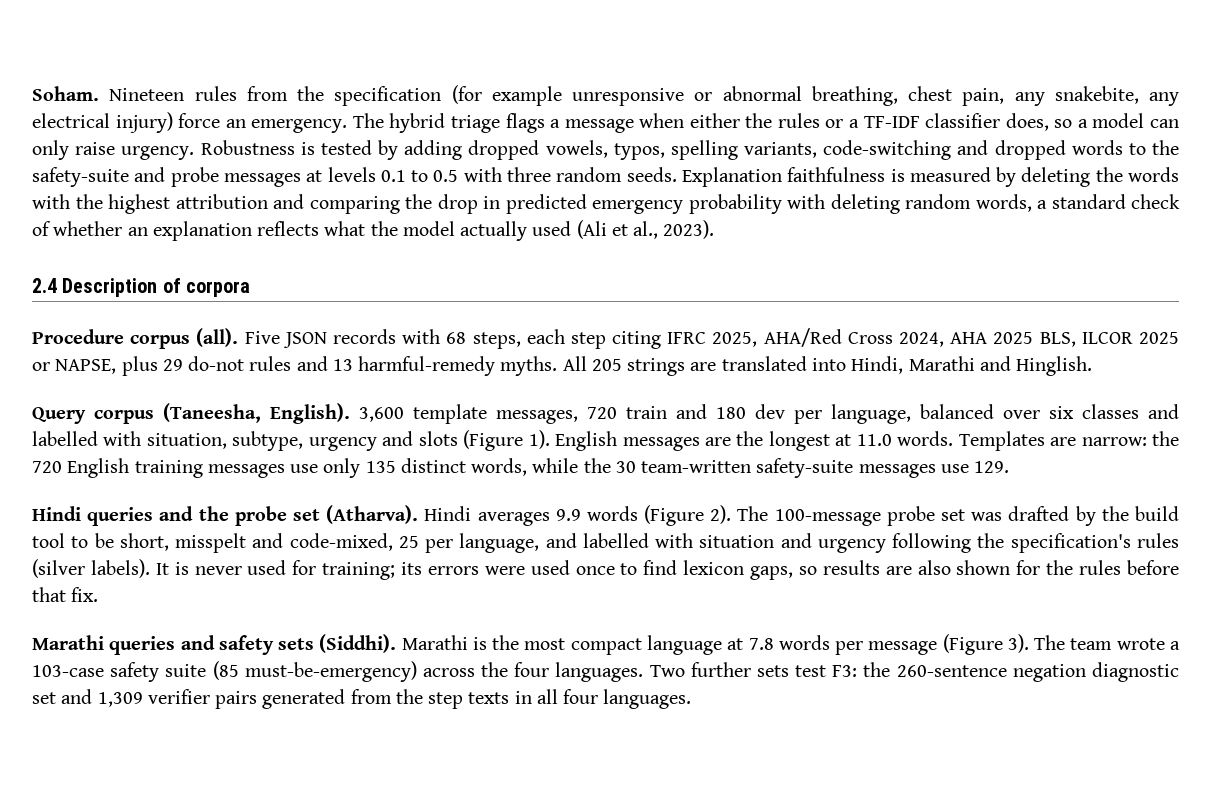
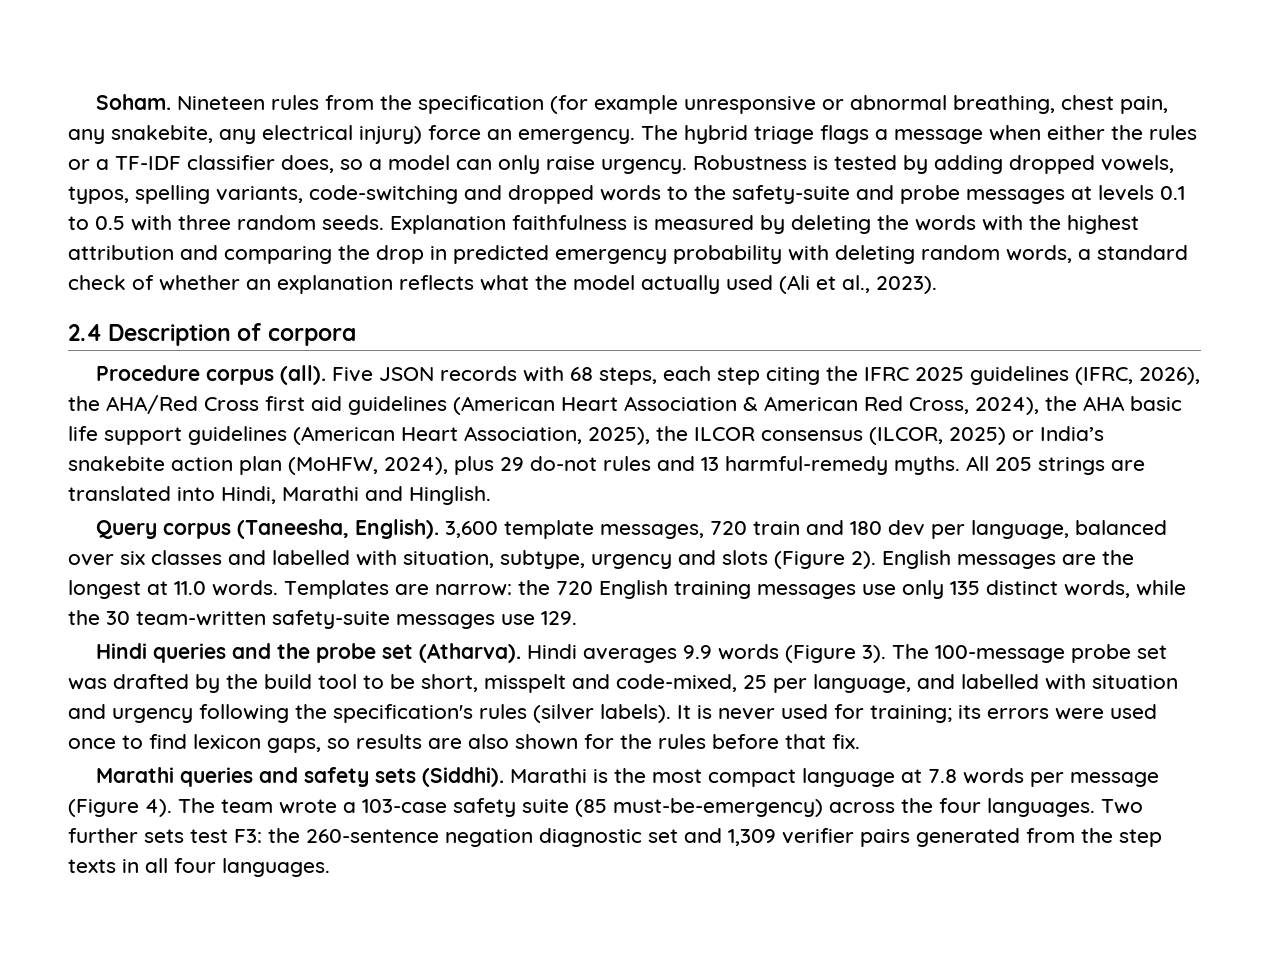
- Five JSON records with 68 steps, each step citing IFRC 2025, AHA/Red Cross 2024, AHA 2025 BLS, ILCOR 2025 or NAPSE, plus 29 do-not rules and 13 harmful-remedy myths.
+ Five JSON records with 68 steps, each step citing the IFRC 2025 guidelines (IFRC, 2026), the AHA/Red Cross first aid guidelines (American Heart Association & American Red Cross, 2024), the AHA basic life support guidelines (American Heart Association, 2025), the ILCOR consensus (ILCOR, 2025) or India’s snakebite action plan (MoHFW, 2024), plus 29 do-not rules and 13 harmful-remedy myths.
- 3,600 template messages, 720 train and 180 dev per language, balanced over six classes and labelled with situation, subtype, urgency and slots (Figure 1).
+ 3,600 template messages, 720 train and 180 dev per language, balanced over six classes and labelled with situation, subtype, urgency and slots (Figure 2).
- Hindi averages 9.9 words (Figure 2).
+ Hindi averages 9.9 words (Figure 3).
- Marathi is the most compact language at 7.8 words per message (Figure 3).
+ Marathi is the most compact language at 7.8 words per message (Figure 4).

